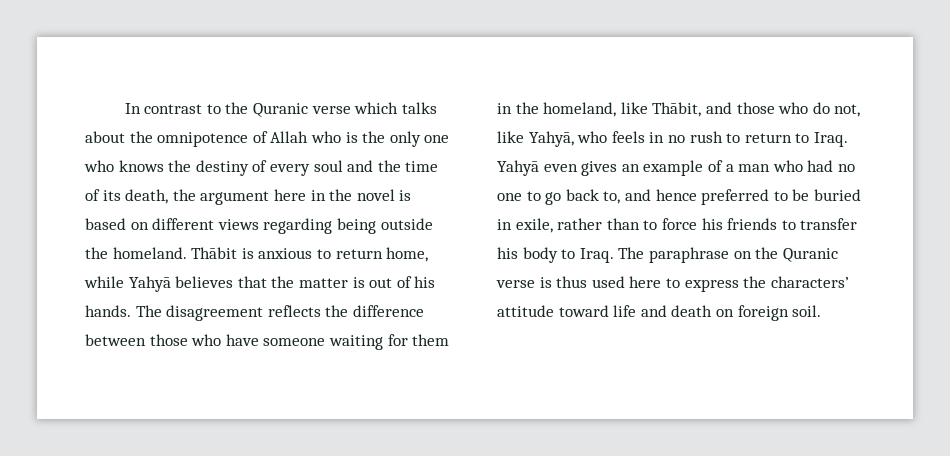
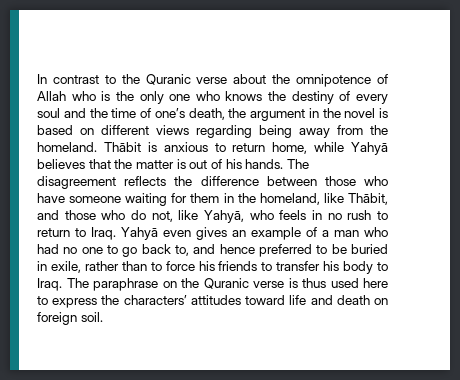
- In contrast to the Quranic verse which talks about the omnipotence of Allah who is the only one who knows the destiny of every soul and the time of its death, the argument here in the novel is based on different views regarding being outside the homeland.
+ In contrast to the Quranic verse about the omnipotence of Allah who is the only one who knows the destiny of every soul and the time of one’s death, the argument in the novel is based on different views regarding being away from the homeland.
- The paraphrase on the Quranic verse is thus used here to express the characters’ attitude toward life and death on foreign soil.
+ The paraphrase on the Quranic verse is thus used here to express the characters’ attitudes toward life and death on foreign soil.

